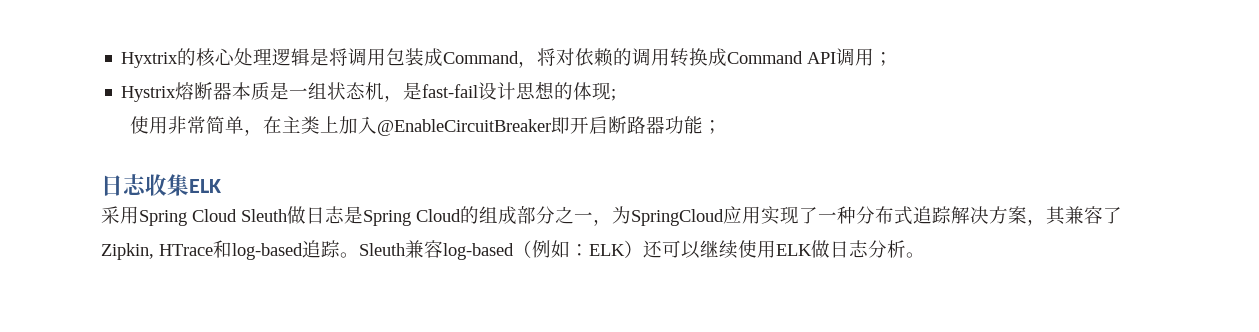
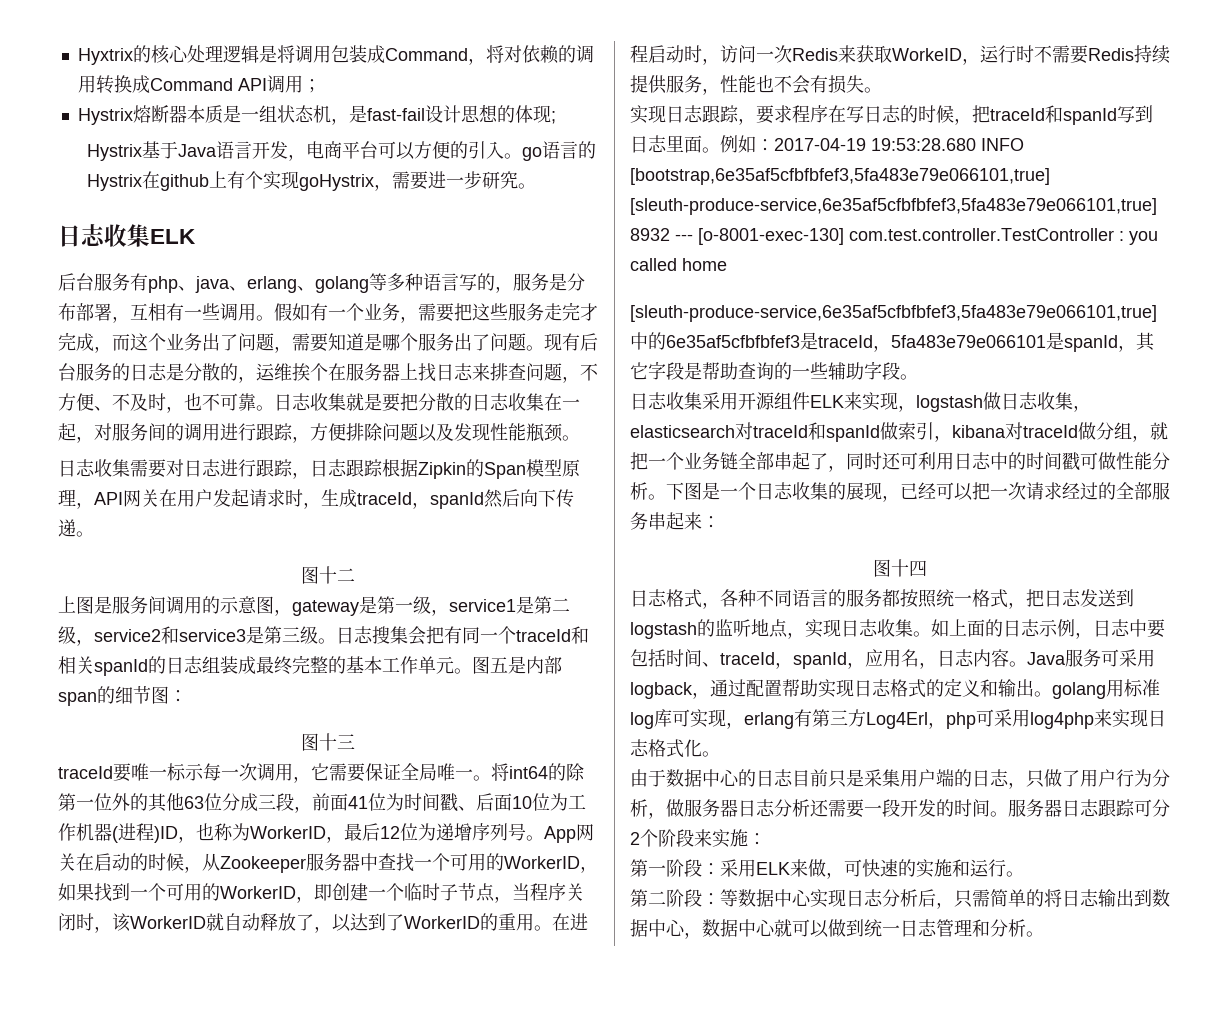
- 使用非常简单，在主类上加入@EnableCircuitBreaker即开启断路器功能；
+ Hystrix基于Java语言开发，电商平台可以方便的引入。go语言的Hystrix在github上有个实现goHystrix，需要进一步研究。
  日志收集ELK
- 采用Spring Cloud Sleuth做日志是Spring Cloud的组成部分之一，为SpringCloud应用实现了一种分布式追踪解决方案，其兼容了Zipkin, HTrace和log-based追踪。Sleuth兼容log-based（例如：ELK）还可以继续使用ELK做日志分析。
+ 后台服务有php、java、erlang、golang等多种语言写的，服务是分布部署，互相有一些调用。假如有一个业务，需要把这些服务走完才完成，而这个业务出了问题，需要知道是哪个服务出了问题。现有后台服务的日志是分散的，运维挨个在服务器上找日志来排查问题，不方便、不及时，也不可靠。日志收集就是要把分散的日志收集在一起，对服务间的调用进行跟踪，方便排除问题以及发现性能瓶颈。
+ 日志收集需要对日志进行跟踪，日志跟踪根据Zipkin的Span模型原理，API网关在用户发起请求时，生成traceId，spanId然后向下传递。
+ 图十二
+ 上图是服务间调用的示意图，gateway是第一级，service1是第二级，service2和service3是第三级。日志搜集会把有同一个traceId和相关spanId的日志组装成最终完整的基本工作单元。图五是内部span的细节图：
+ 图十三
+ traceId要唯一标示每一次调用，它需要保证全局唯一。将int64的除第一位外的其他63位分成三段，前面41位为时间戳、后面10位为工作机器(进程)ID，也称为WorkerID，最后12位为递增序列号。App网关在启动的时候，从Zookeeper服务器中查找一个可用的WorkerID，如果找到一个可用的WorkerID，即创建一个临时子节点，当程序关闭时，该WorkerID就自动释放了，以达到了WorkerID的重用。在进程启动时，访问一次Redis来获取WorkeID，运行时不需要Redis持续提供服务，性能也不会有损失。
+ 实现日志跟踪，要求程序在写日志的时候，把traceId和spanId写到日志里面。例如：2017-04-19 19:53:28.680 INFO [bootstrap,6e35af5cfbfbfef3,5fa483e79e066101,true] [sleuth-produce-service,6e35af5cfbfbfef3,5fa483e79e066101,true] 8932 --- [o-8001-exec-130] com.test.controller.TestController : you called home
+ [sleuth-produce-service,6e35af5cfbfbfef3,5fa483e79e066101,true]中的6e35af5cfbfbfef3是traceId，5fa483e79e066101是spanId，其它字段是帮助查询的一些辅助字段。
+ 日志收集采用开源组件ELK来实现，logstash做日志收集，elasticsearch对traceId和spanId做索引，kibana对traceId做分组，就把一个业务链全部串起了，同时还可利用日志中的时间戳可做性能分析。下图是一个日志收集的展现，已经可以把一次请求经过的全部服务串起来：
+ 图十四
+ 日志格式，各种不同语言的服务都按照统一格式，把日志发送到logstash的监听地点，实现日志收集。如上面的日志示例，日志中要包括时间、traceId，spanId，应用名，日志内容。Java服务可采用logback，通过配置帮助实现日志格式的定义和输出。golang用标准log库可实现，erlang有第三方Log4Erl，php可采用log4php来实现日志格式化。
+ 由于数据中心的日志目前只是采集用户端的日志，只做了用户行为分析，做服务器日志分析还需要一段开发的时间。服务器日志跟踪可分2个阶段来实施：
+ 第一阶段：采用ELK来做，可快速的实施和运行。
+ 第二阶段：等数据中心实现日志分析后，只需简单的将日志输出到数据中心，数据中心就可以做到统一日志管理和分析。

